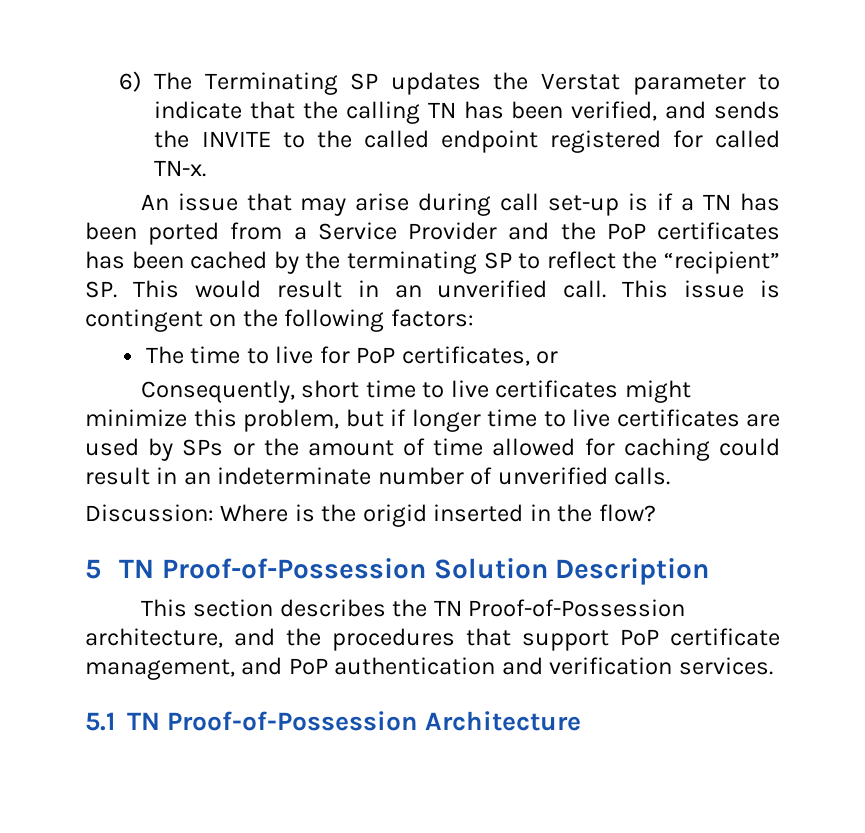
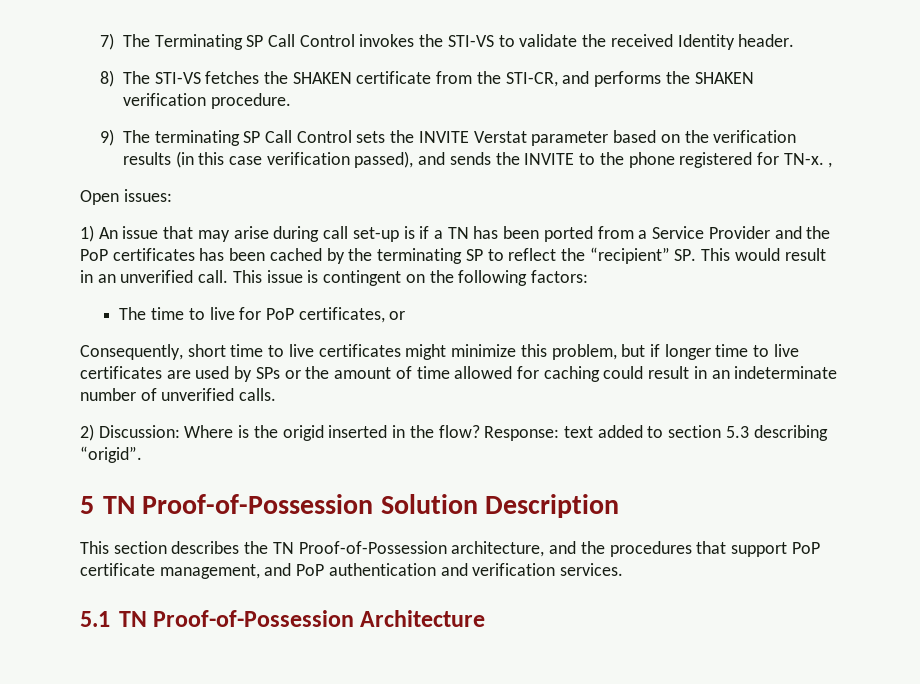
- 6) The Terminating SP updates the Verstat parameter to indicate that the calling TN has been verified, and sends the INVITE to the called endpoint registered for called TN-x.
- An issue that may arise during call set-up is if a TN has been ported from a Service Provider and the PoP certificates has been cached by the terminating SP to reflect the “recipient” SP. This would result in an unverified call.
+ 7) The Terminating SP Call Control invokes the STI-VS to validate the received Identity header.
+ 8) The STI-VS fetches the SHAKEN certificate from the STI-CR, and performs the SHAKEN verification procedure.
+ 9) The terminating SP Call Control sets the INVITE Verstat parameter based on the verification results (in this case verification passed), and sends the INVITE to the phone registered for TN-x. ,
+ Open issues:
+ 1) An issue that may arise during call set-up is if a TN has been ported from a Service Provider and the PoP certificates has been cached by the terminating SP to reflect the “recipient” SP. This would result in an unverified call.
- Discussion: Where is the origid inserted in the flow?
+ 2) Discussion: Where is the origid inserted in the flow? Response: text added to section 5.3 describing “origid”.

